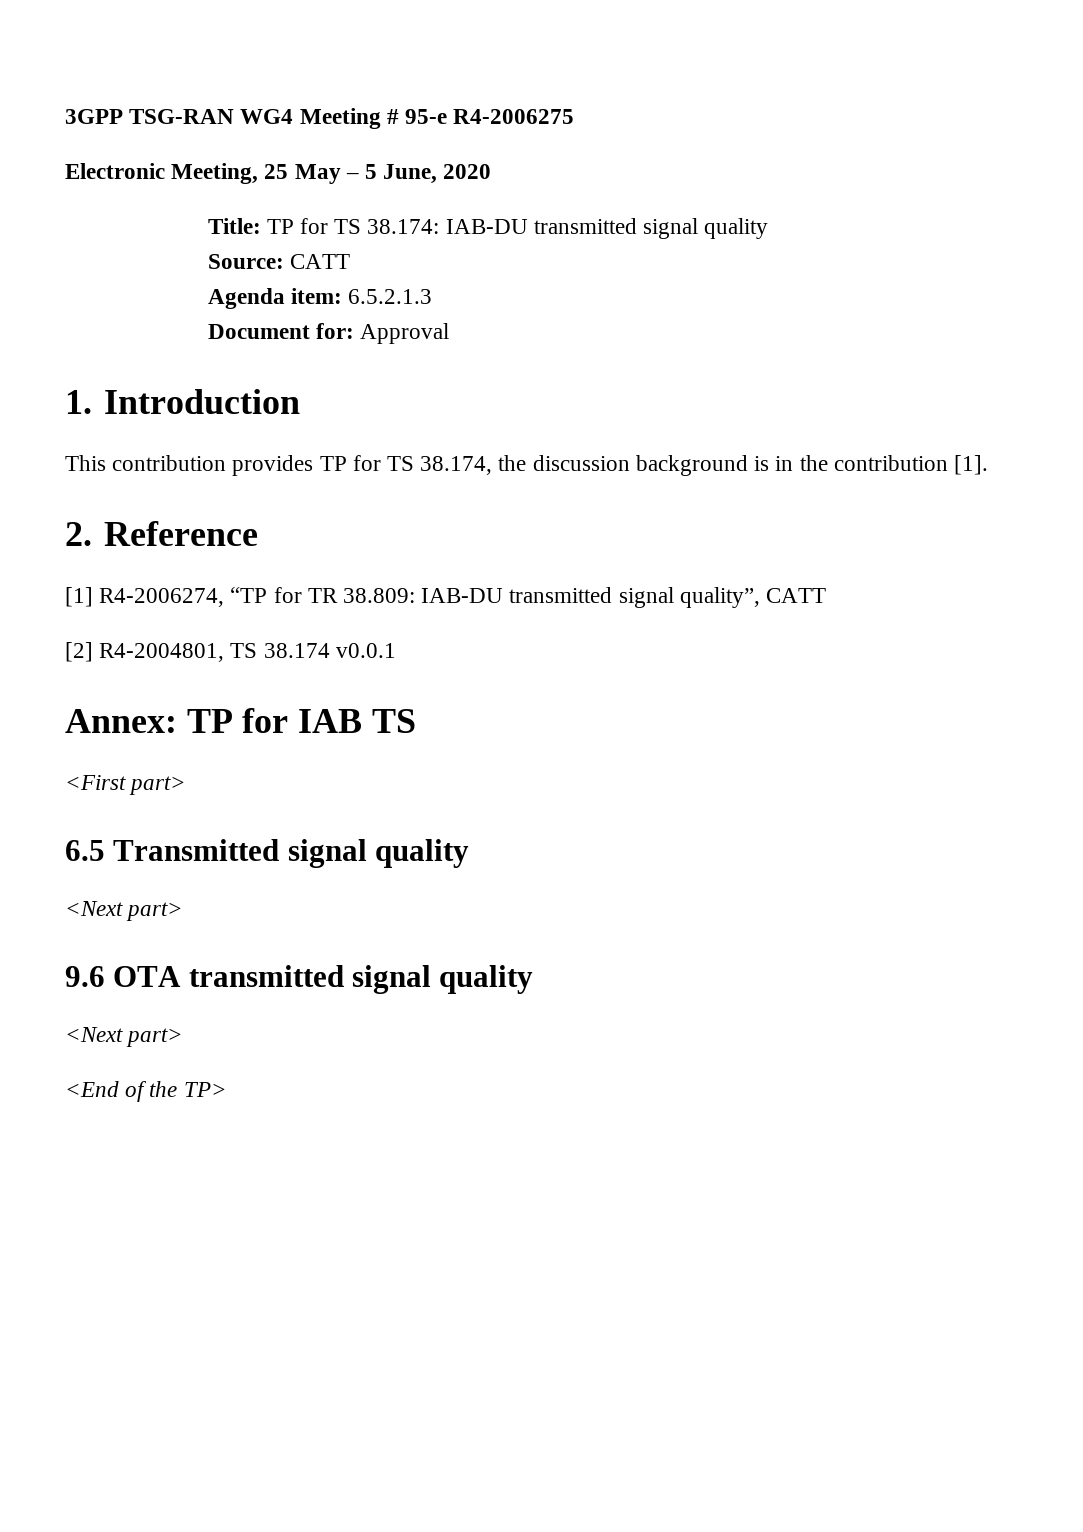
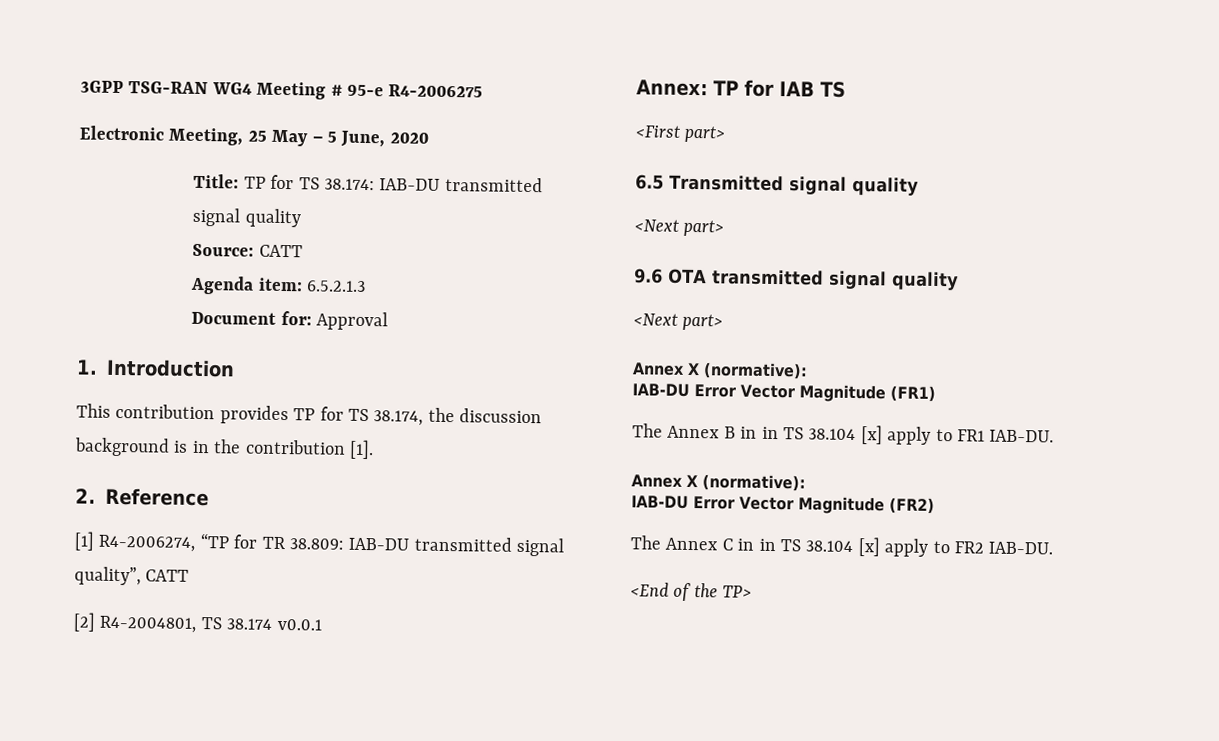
  9.6 OTA transmitted signal quality
  <Next part>
+ Annex X (normative):
+ IAB-DU Error Vector Magnitude (FR1)
+ The Annex B in in TS 38.104 [x] apply to FR1 IAB-DU.
+ Annex X (normative):
+ IAB-DU Error Vector Magnitude (FR2)
+ The Annex C in in TS 38.104 [x] apply to FR2 IAB-DU.

